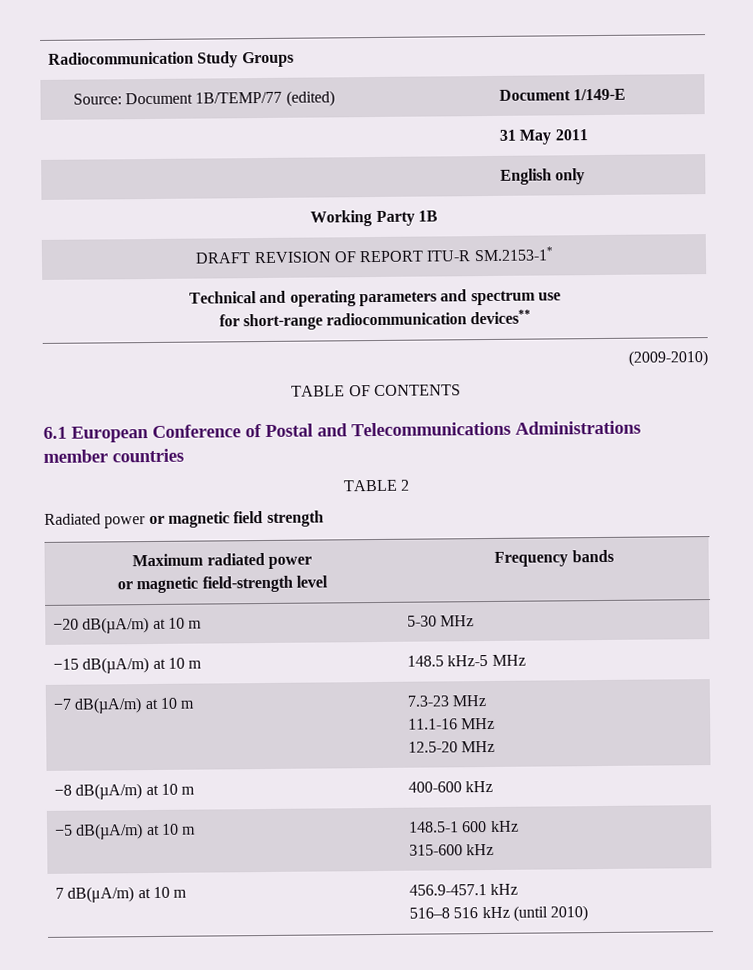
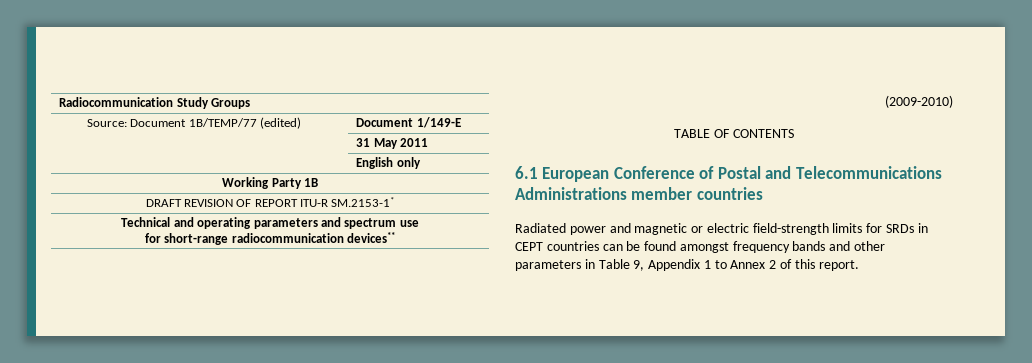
- TABLE 2
- Radiated power or magnetic field strength
- Maximum radiated power
- or magnetic field-strength level | Frequency bands
- −20 dB(µA/m) at 10 m | 5-30 MHz
- −15 dB(µA/m) at 10 m | 148.5 kHz-5 MHz
- −7 dB(µA/m) at 10 m | 7.3-23 MHz
- 11.1-16 MHz
- 12.5-20 MHz
- −8 dB(µA/m) at 10 m | 400-600 kHz
- −5 dB(µA/m) at 10 m | 148.5-1 600 kHz
- 315-600 kHz
- 7 dB(μA/m) at 10 m | 456.9-457.1 kHz
- 516–8 516 kHz (until 2010)
+ Radiated power and magnetic or electric field-strength limits for SRDs in CEPT countries can be found amongst frequency bands and other parameters in Table 9, Appendix 1 to Annex 2 of this report.

